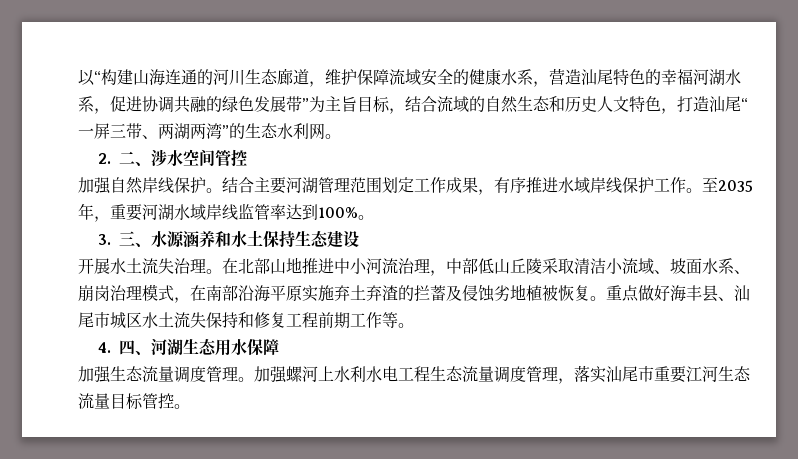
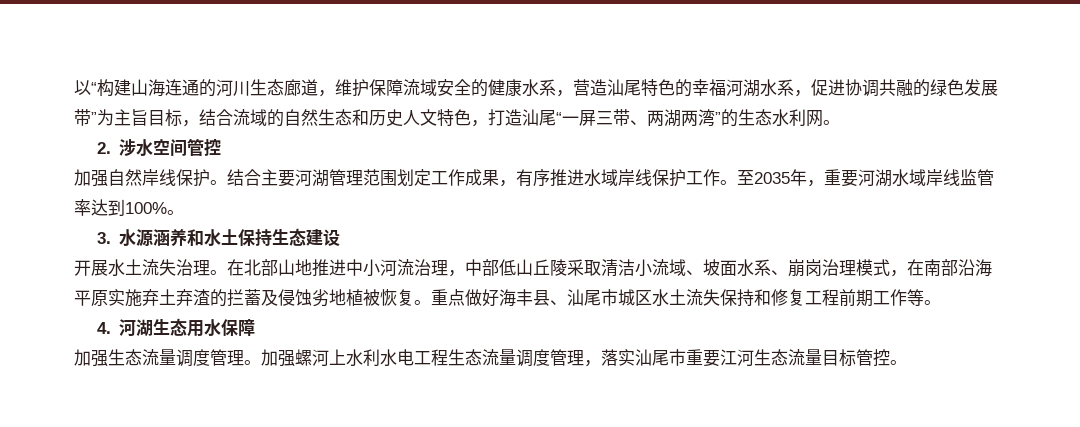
- 2.二、涉水空间管控
+ 2.涉水空间管控
- 3.三、水源涵养和水土保持生态建设
+ 3.水源涵养和水土保持生态建设
- 4.四、河湖生态用水保障
+ 4.河湖生态用水保障

